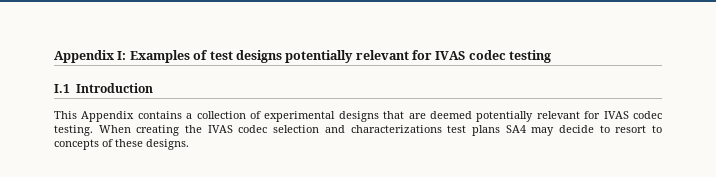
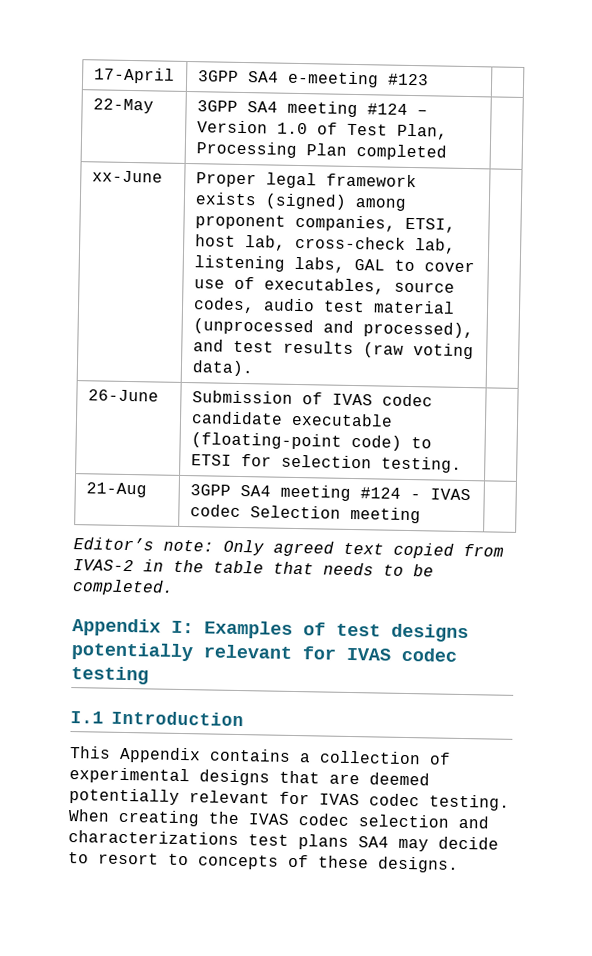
+ 17-April | 3GPP SA4 e-meeting #123 |
+ 22-May | 3GPP SA4 meeting #124 – Version 1.0 of Test Plan, Processing Plan completed |
+ xx-June | Proper legal framework exists (signed) among proponent companies, ETSI, host lab, cross-check lab, listening labs, GAL to cover use of executables, source codes, audio test material (unprocessed and processed), and test results (raw voting data). |
+ 26-June | Submission of IVAS codec candidate executable (floating-point code) to ETSI for selection testing. |
+ 21-Aug | 3GPP SA4 meeting #124 - IVAS codec Selection meeting |
+ Editor’s note: Only agreed text copied from IVAS-2 in the table that needs to be completed.

